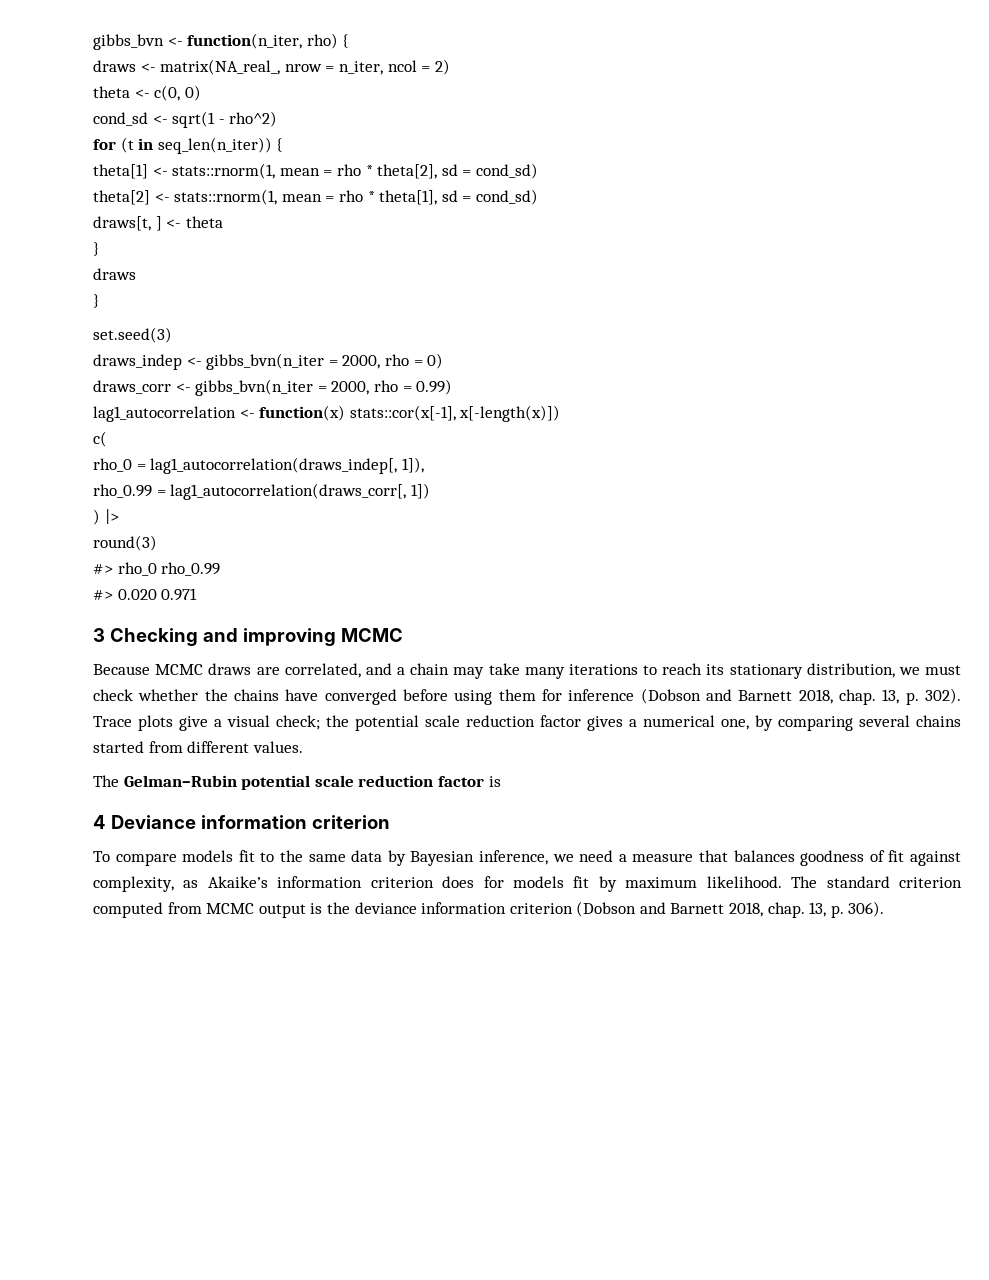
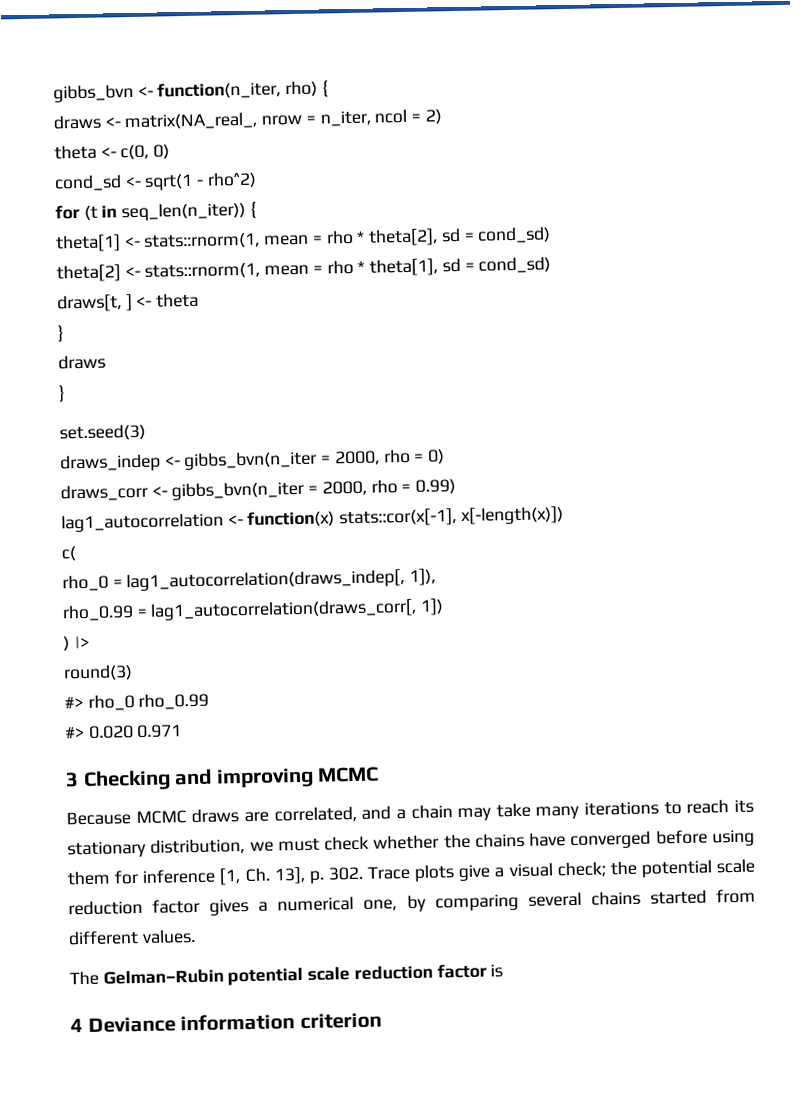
- Because MCMC draws are correlated, and a chain may take many iterations to reach its stationary distribution, we must check whether the chains have converged before using them for inference (Dobson and Barnett 2018, chap. 13, p. 302). Trace plots give a visual check; the potential scale reduction factor gives a numerical one, by comparing several chains started from different values.
+ Because MCMC draws are correlated, and a chain may take many iterations to reach its stationary distribution, we must check whether the chains have converged before using them for inference [1, Ch. 13], p. 302. Trace plots give a visual check; the potential scale reduction factor gives a numerical one, by comparing several chains started from different values.
- To compare models fit to the same data by Bayesian inference, we need a measure that balances goodness of fit against complexity, as Akaike’s information criterion does for models fit by maximum likelihood. The standard criterion computed from MCMC output is the deviance information criterion (Dobson and Barnett 2018, chap. 13, p. 306).

